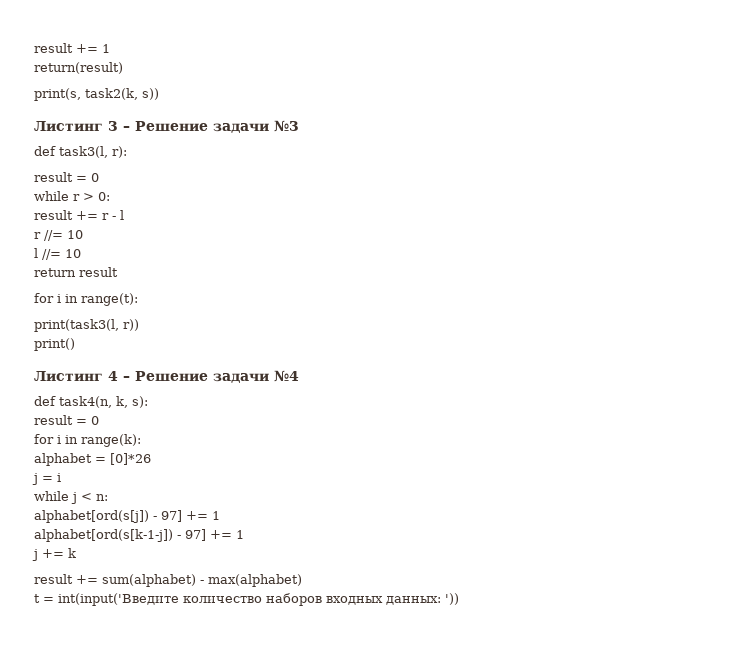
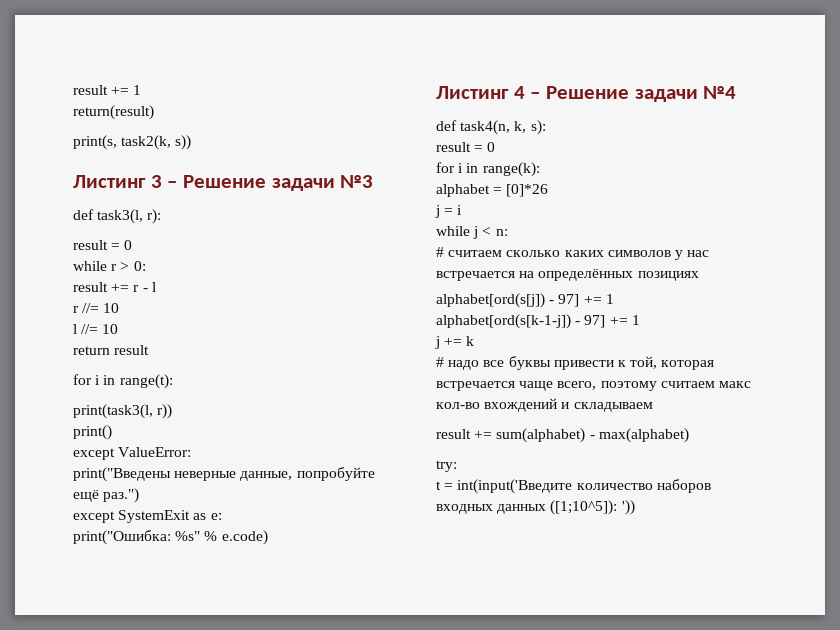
+ except ValueError:
+ print("Введены неверные данные, попробуйте ещё раз.")
+ except SystemExit as e:
+ print("Ошибка: %s" % e.code)
+ # считаем сколько каких символов у нас встречается на определённых позициях
+ # надо все буквы привести к той, которая встречается чаще всего, поэтому считаем макс кол-во вхождений и складываем
+ try:
- t = int(input('Введите количество наборов входных данных: '))
+ t = int(input('Введите количество наборов входных данных ([1;10^5]): '))

